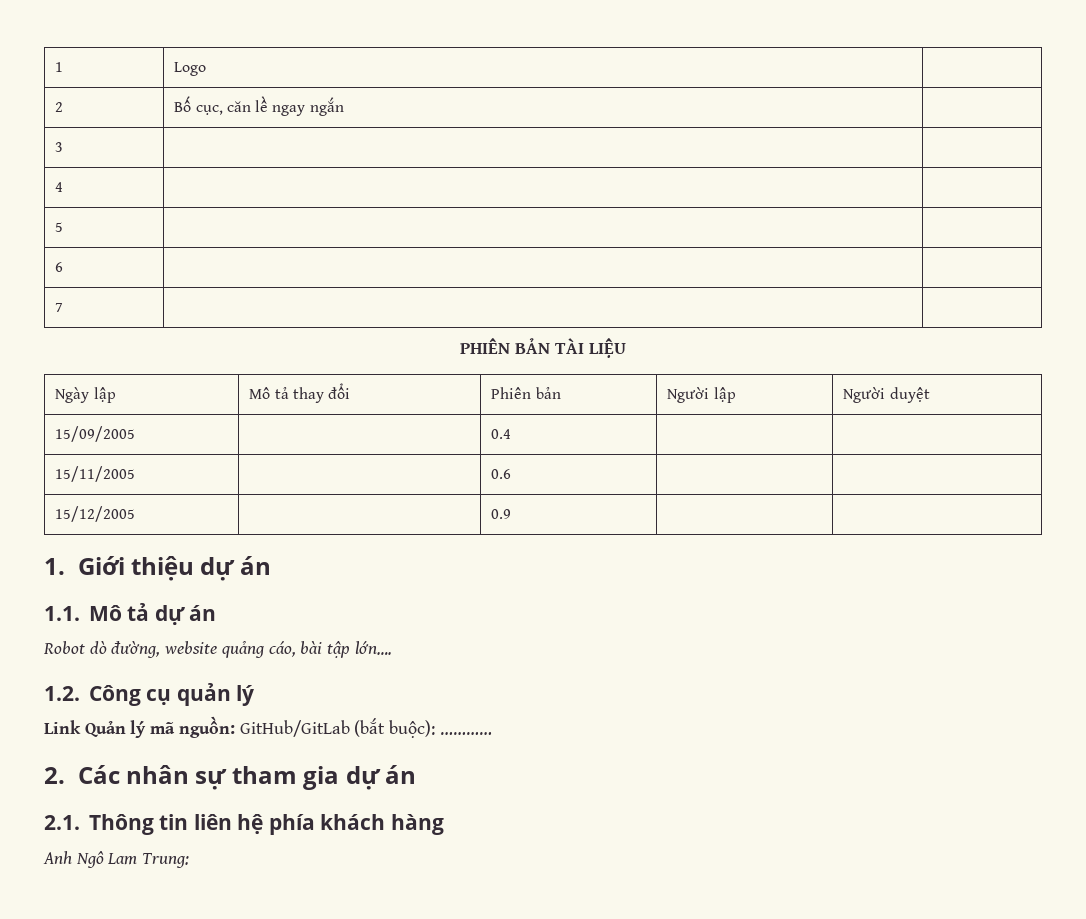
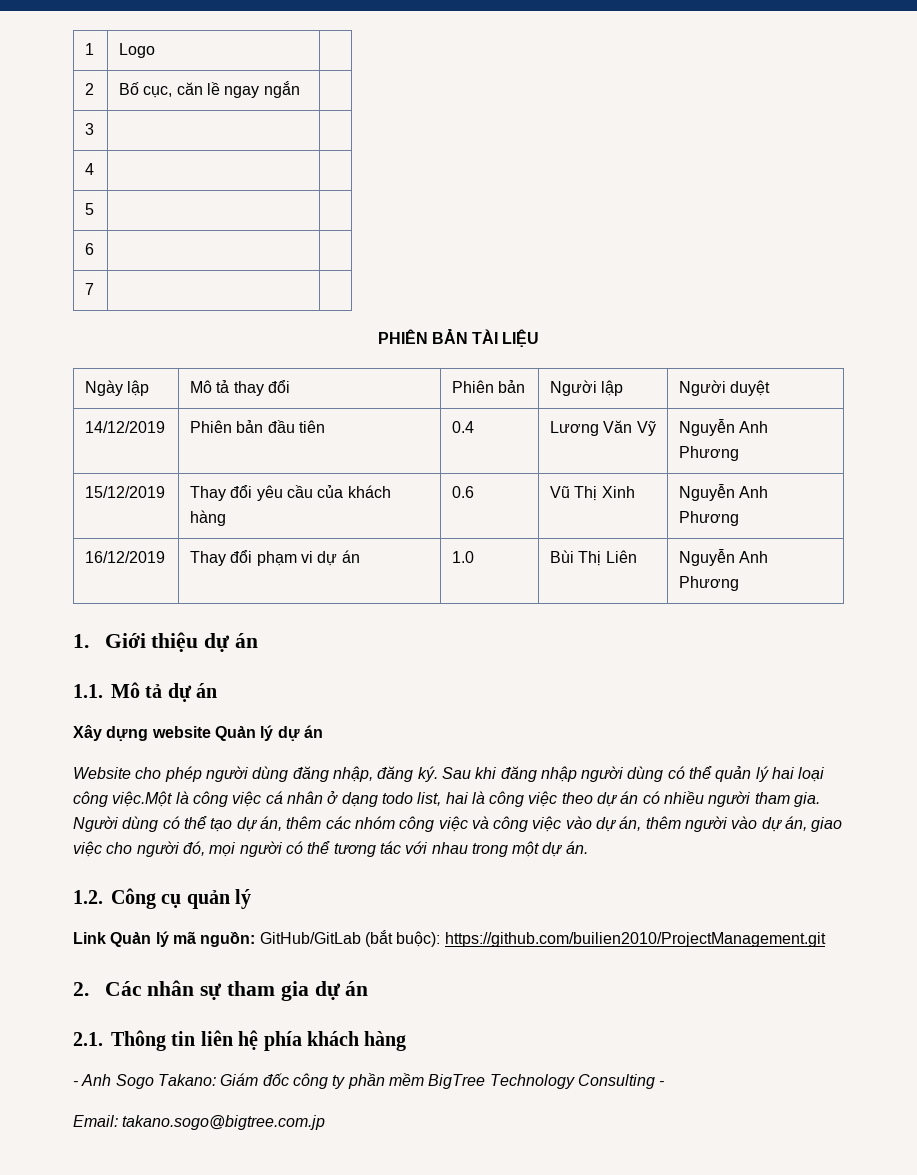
- 15/09/2005 | | 0.4 | |
- 15/11/2005 | | 0.6 | |
- 15/12/2005 | | 0.9 | |
+ 14/12/2019 | Phiên bản đầu tiên | 0.4 | Lương Văn Vỹ | Nguyễn Anh Phương
+ 15/12/2019 | Thay đổi yêu cầu của khách hàng | 0.6 | Vũ Thị Xinh | Nguyễn Anh Phương
+ 16/12/2019 | Thay đổi phạm vi dự án | 1.0 | Bùi Thị Liên | Nguyễn Anh Phương
- Robot dò đường, website quảng cáo, bài tập lớn….
+ Xây dựng website Quản lý dự án
+ Website cho phép người dùng đăng nhập, đăng ký. Sau khi đăng nhập người dùng có thể quản lý hai loại công việc.Một là công việc cá nhân ở dạng todo list, hai là công việc theo dự án có nhiều người tham gia. Người dùng có thể tạo dự án, thêm các nhóm công việc và công việc vào dự án, thêm người vào dự án, giao việc cho người đó, mọi người có thể tương tác với nhau trong một dự án.
- Link Quản lý mã nguồn: GitHub/GitLab (bắt buộc): …………
+ Link Quản lý mã nguồn: GitHub/GitLab (bắt buộc): https://github.com/builien2010/ProjectManagement.git
- Anh Ngô Lam Trung:
+ - Anh Sogo Takano: Giám đốc công ty phần mềm BigTree Technology Consulting -
+ Email: takano.sogo@bigtree.com.jp

